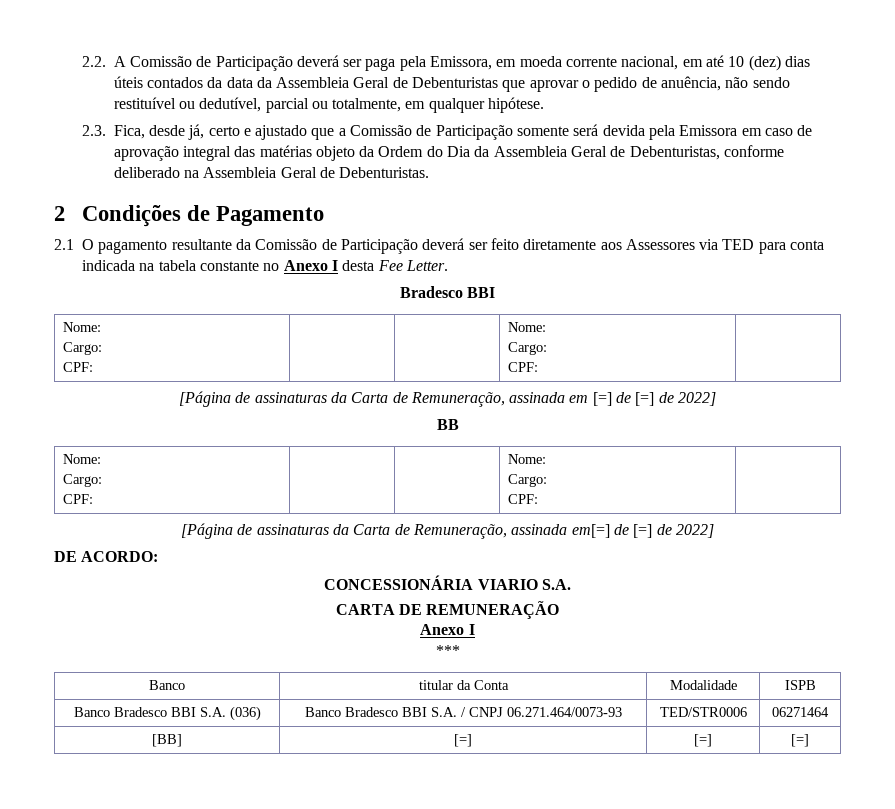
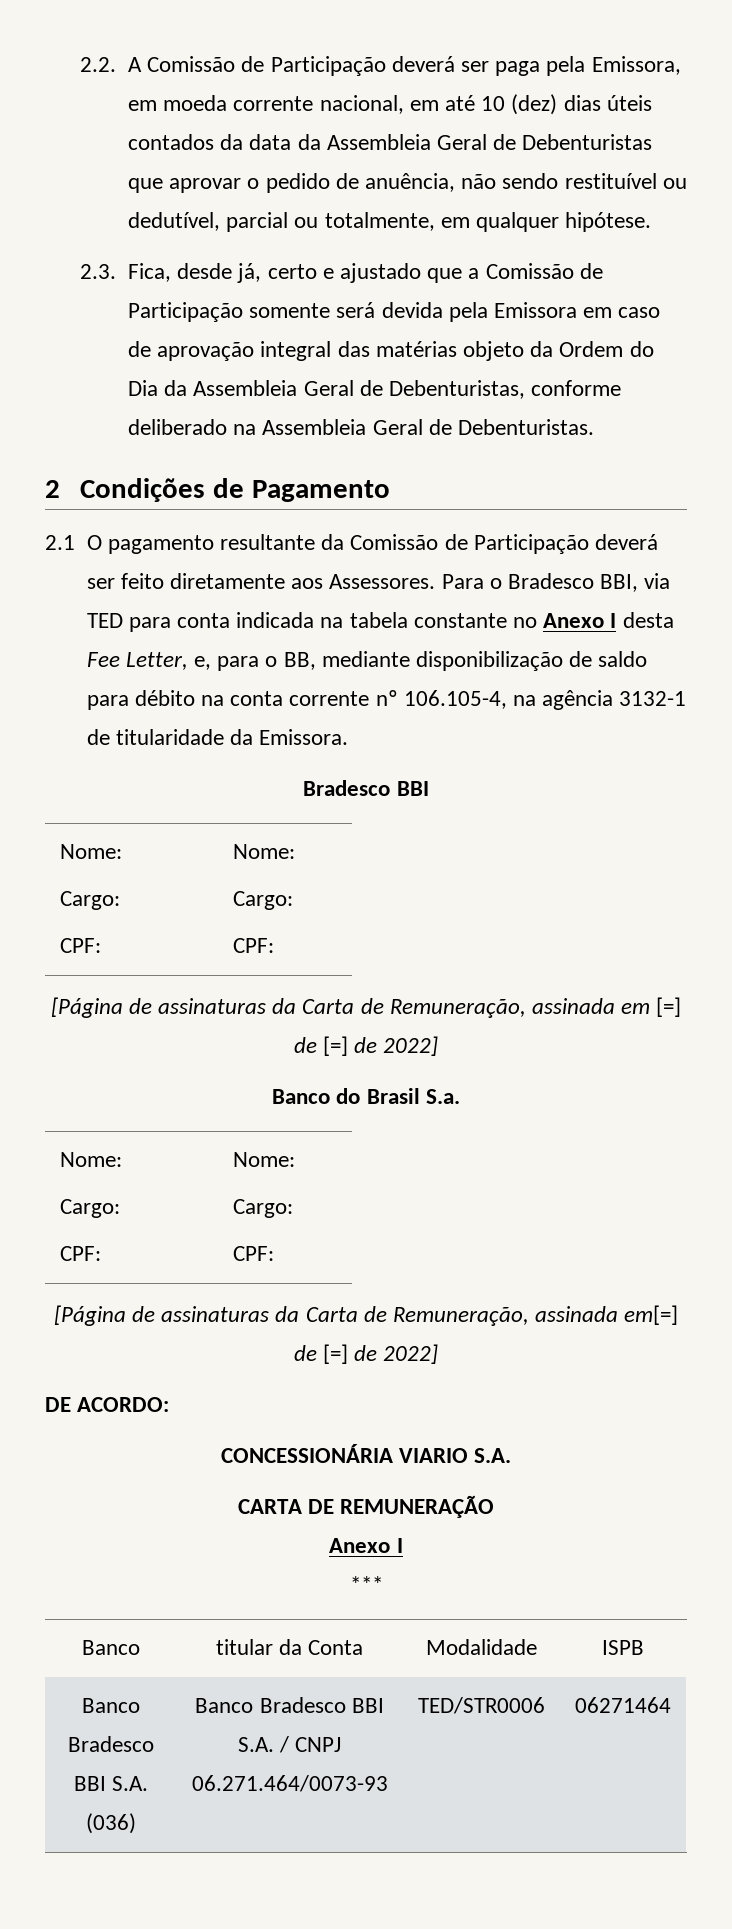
- 2.1 O pagamento resultante da Comissão de Participação deverá ser feito diretamente aos Assessores via TED para conta indicada na tabela constante no Anexo I desta Fee Letter.
+ 2.1 O pagamento resultante da Comissão de Participação deverá ser feito diretamente aos Assessores. Para o Bradesco BBI, via TED para conta indicada na tabela constante no Anexo I desta Fee Letter, e, para o BB, mediante disponibilização de saldo para débito na conta corrente nº 106.105-4, na agência 3132-1 de titularidade da Emissora.
- BB
+ Banco do Brasil S.a.
- [BB] | [=] | [=] | [=]

